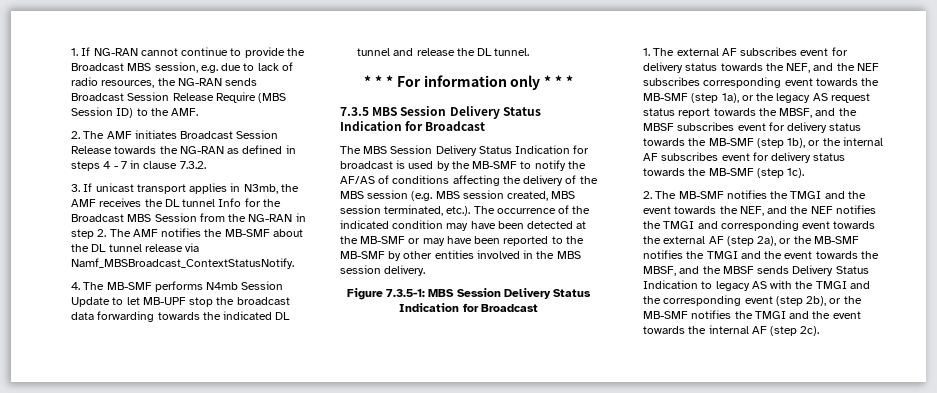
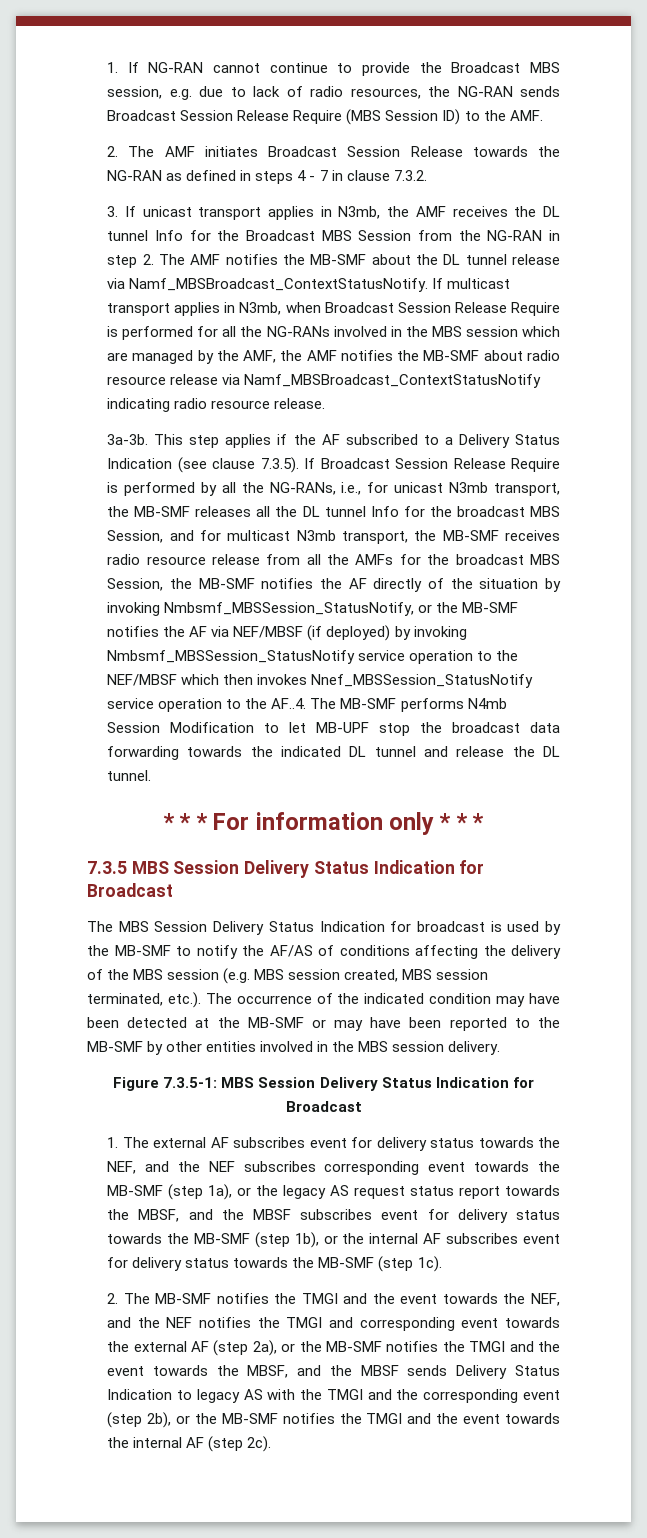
- 3. If unicast transport applies in N3mb, the AMF receives the DL tunnel Info for the Broadcast MBS Session from the NG-RAN in step 2. The AMF notifies the MB-SMF about the DL tunnel release via Namf_MBSBroadcast_ContextStatusNotify.
- 4. The MB-SMF performs N4mb Session Update to let MB-UPF stop the broadcast data forwarding towards the indicated DL tunnel and release the DL tunnel.
+ 3. If unicast transport applies in N3mb, the AMF receives the DL tunnel Info for the Broadcast MBS Session from the NG-RAN in step 2. The AMF notifies the MB-SMF about the DL tunnel release via Namf_MBSBroadcast_ContextStatusNotify. If multicast transport applies in N3mb, when Broadcast Session Release Require is performed for all the NG-RANs involved in the MBS session which are managed by the AMF, the AMF notifies the MB-SMF about radio resource release via Namf_MBSBroadcast_ContextStatusNotify indicating radio resource release.
+ 3a-3b. This step applies if the AF subscribed to a Delivery Status Indication (see clause 7.3.5). If Broadcast Session Release Require is performed by all the NG-RANs, i.e., for unicast N3mb transport, the MB-SMF releases all the DL tunnel Info for the broadcast MBS Session, and for multicast N3mb transport, the MB-SMF receives radio resource release from all the AMFs for the broadcast MBS Session, the MB-SMF notifies the AF directly of the situation by invoking Nmbsmf_MBSSession_StatusNotify, or the MB-SMF notifies the AF via NEF/MBSF (if deployed) by invoking Nmbsmf_MBSSession_StatusNotify service operation to the NEF/MBSF which then invokes Nnef_MBSSession_StatusNotify service operation to the AF..4. The MB-SMF performs N4mb Session Modification to let MB-UPF stop the broadcast data forwarding towards the indicated DL tunnel and release the DL tunnel.

